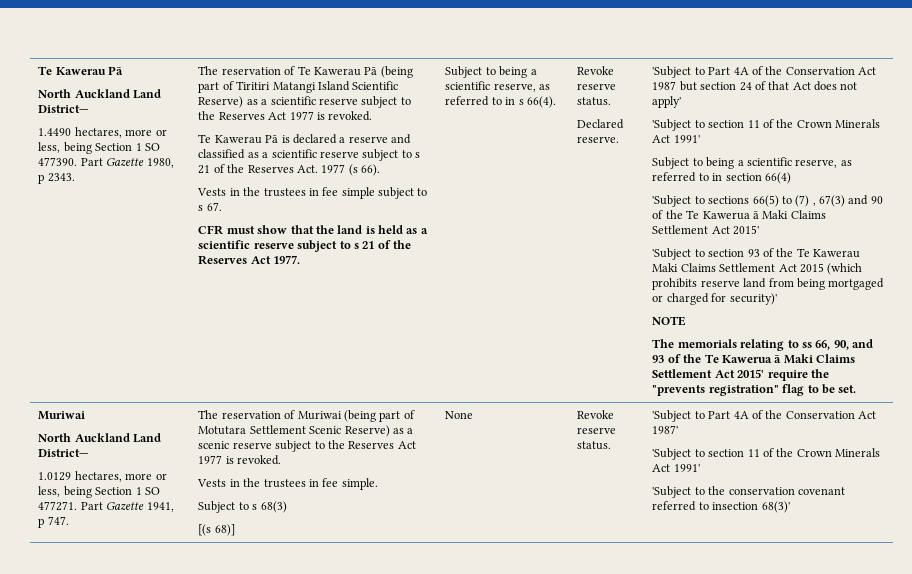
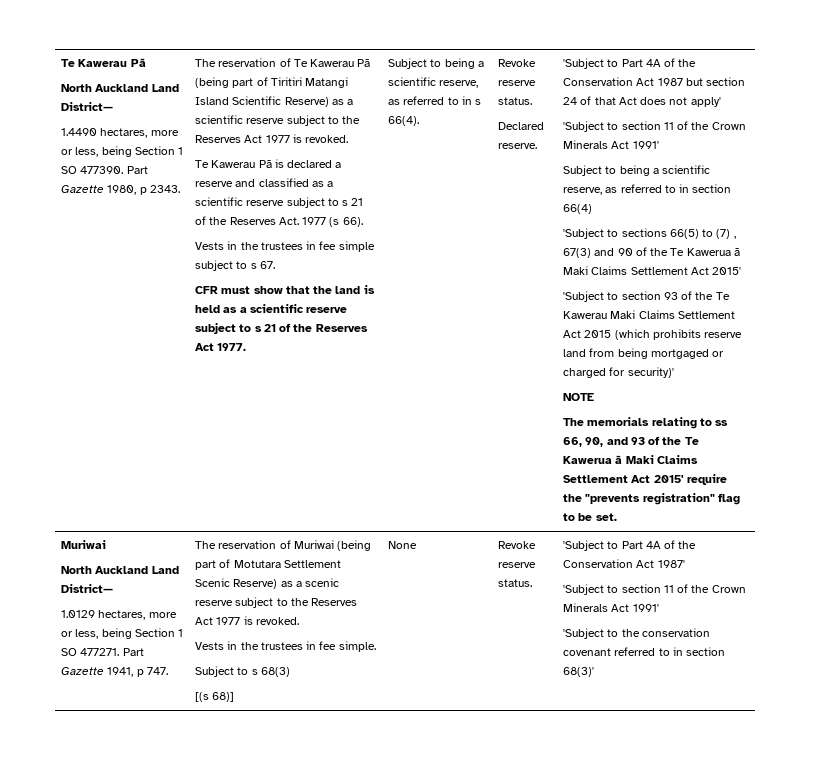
- 'Subject to the conservation covenant referred to insection 68(3)'
+ 'Subject to the conservation covenant referred to in section 68(3)'

